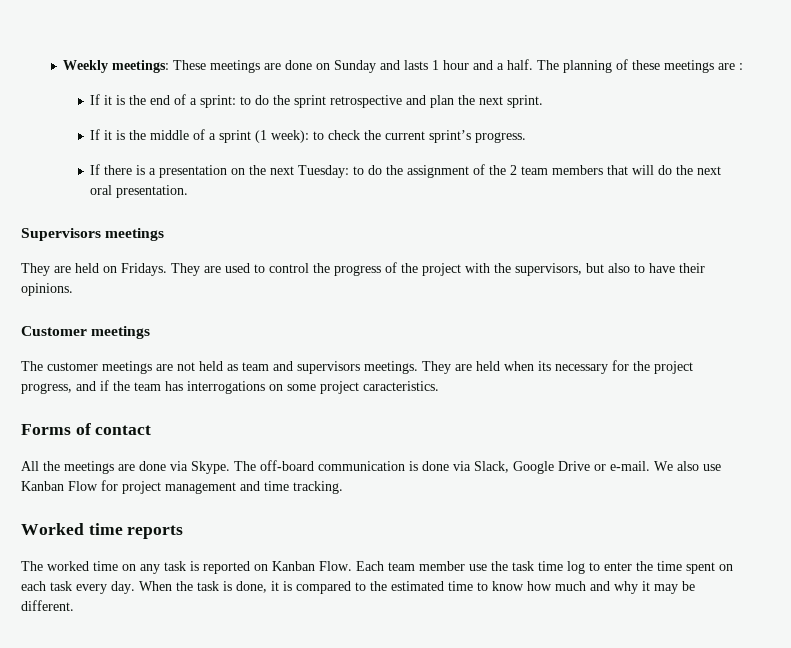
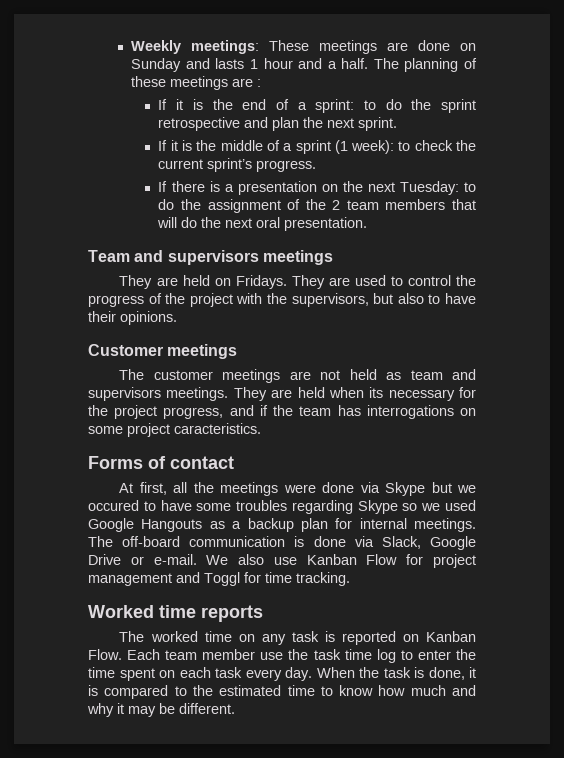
- Supervisors meetings
+ Team and supervisors meetings
- All the meetings are done via Skype.
+ At first, all the meetings were done via Skype but we occured to have some troubles regarding Skype so we used Google Hangouts as a backup plan for internal meetings.
- We also use Kanban Flow for project management and time tracking.
+ We also use Kanban Flow for project management and Toggl for time tracking.

